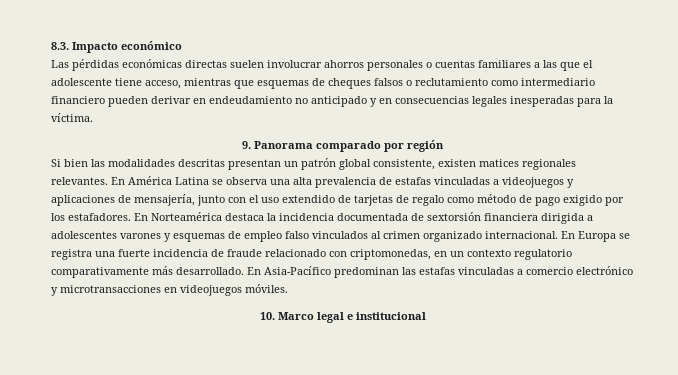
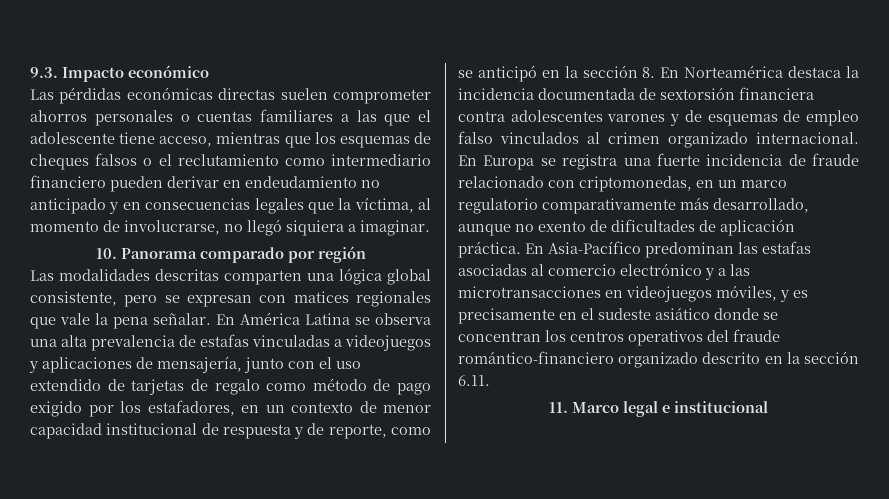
- 8.3. Impacto económico
+ 9.3. Impacto económico
- Las pérdidas económicas directas suelen involucrar ahorros personales o cuentas familiares a las que el adolescente tiene acceso, mientras que esquemas de cheques falsos o reclutamiento como intermediario financiero pueden derivar en endeudamiento no anticipado y en consecuencias legales inesperadas para la víctima.
- 9. Panorama comparado por región
- Si bien las modalidades descritas presentan un patrón global consistente, existen matices regionales relevantes.
+ Las pérdidas económicas directas suelen comprometer ahorros personales o cuentas familiares a las que el adolescente tiene acceso, mientras que los esquemas de cheques falsos o el reclutamiento como intermediario financiero pueden derivar en endeudamiento no anticipado y en consecuencias legales que la víctima, al momento de involucrarse, no llegó siquiera a imaginar.
+ 10. Panorama comparado por región
+ Las modalidades descritas comparten una lógica global consistente, pero se expresan con matices regionales que vale la pena señalar.
- En América Latina se observa una alta prevalencia de estafas vinculadas a videojuegos y aplicaciones de mensajería, junto con el uso extendido de tarjetas de regalo como método de pago exigido por los estafadores. En Norteamérica destaca la incidencia documentada de sextorsión financiera dirigida a adolescentes varones y esquemas de empleo falso vinculados al crimen organizado internacional.
+ En América Latina se observa una alta prevalencia de estafas vinculadas a videojuegos y aplicaciones de mensajería, junto con el uso extendido de tarjetas de regalo como método de pago exigido por los estafadores, en un contexto de menor capacidad institucional de respuesta y de reporte, como se anticipó en la sección 8. En Norteamérica destaca la incidencia documentada de sextorsión financiera contra adolescentes varones y de esquemas de empleo falso vinculados al crimen organizado internacional.
- En Europa se registra una fuerte incidencia de fraude relacionado con criptomonedas, en un contexto regulatorio comparativamente más desarrollado.
+ En Europa se registra una fuerte incidencia de fraude relacionado con criptomonedas, en un marco regulatorio comparativamente más desarrollado, aunque no exento de dificultades de aplicación práctica.
- En Asia-Pacífico predominan las estafas vinculadas a comercio electrónico y microtransacciones en videojuegos móviles.
- 10. Marco legal e institucional
+ En Asia-Pacífico predominan las estafas asociadas al comercio electrónico y a las microtransacciones en videojuegos móviles, y es precisamente en el sudeste asiático donde se concentran los centros operativos del fraude romántico-financiero organizado descrito en la sección 6.11.
+ 11. Marco legal e institucional

